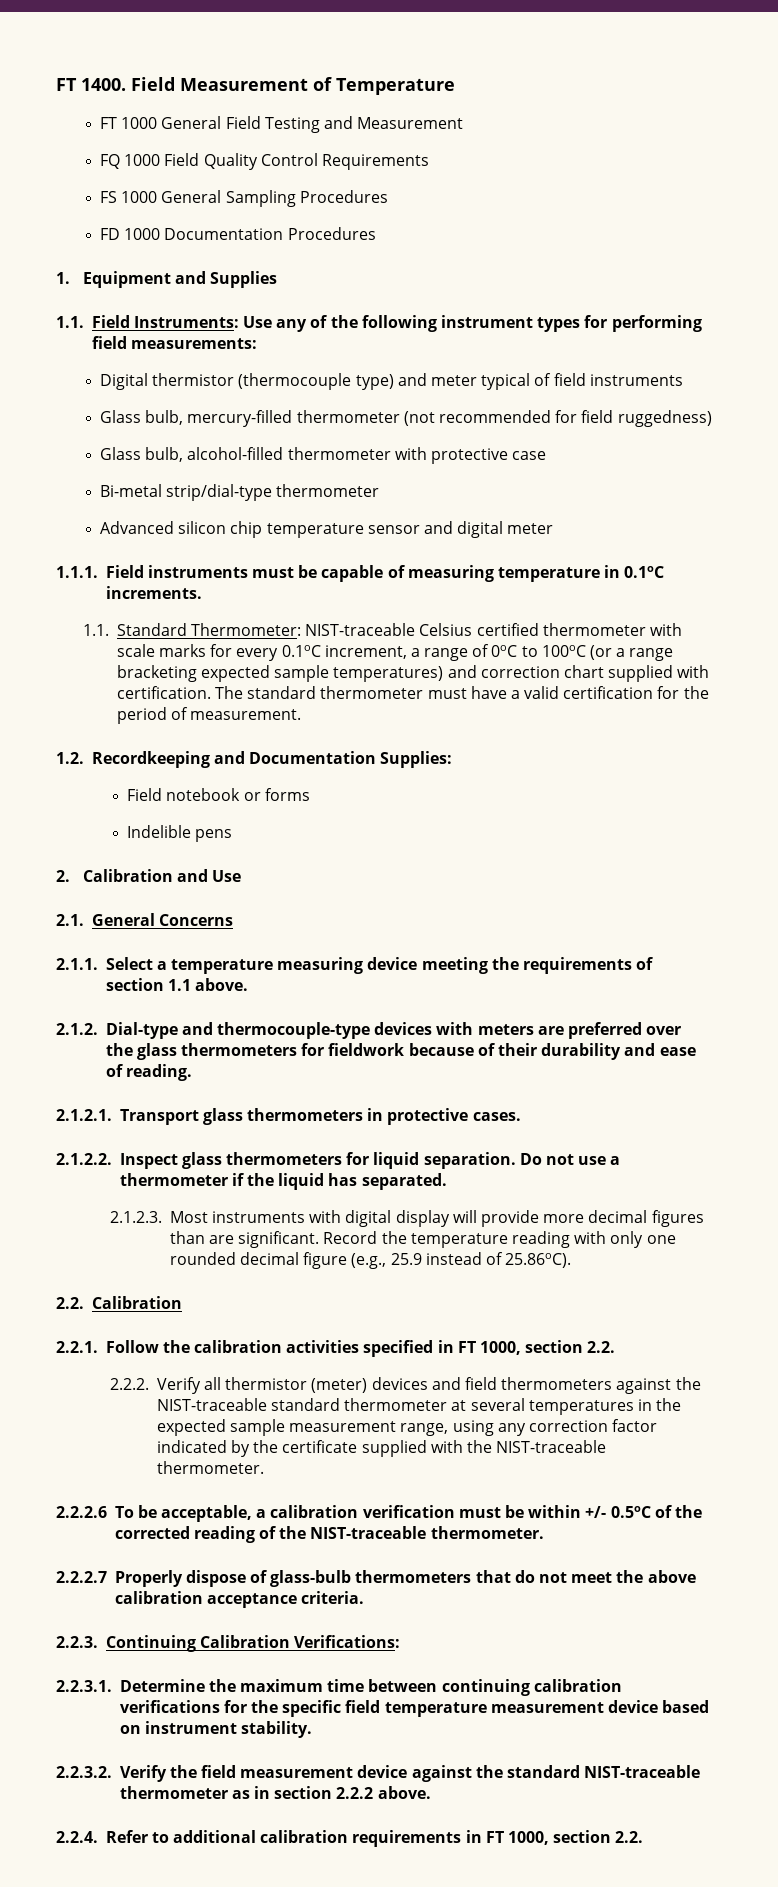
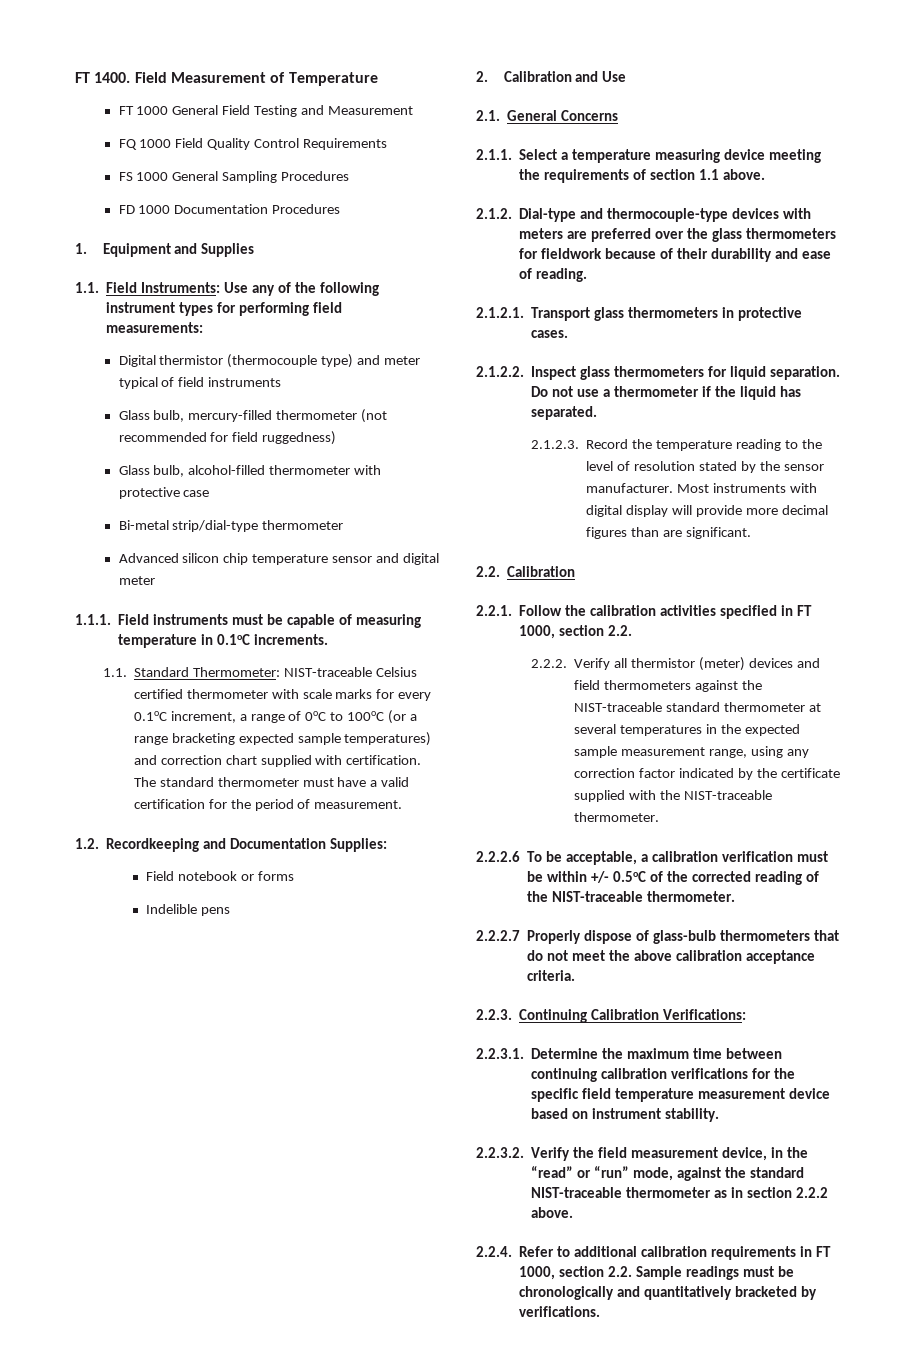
- 2.1.2.3. Most instruments with digital display will provide more decimal figures than are significant. Record the temperature reading with only one rounded decimal figure (e.g., 25.9 instead of 25.86oC).
+ 2.1.2.3. Record the temperature reading to the level of resolution stated by the sensor manufacturer. Most instruments with digital display will provide more decimal figures than are significant.
- 2.2.3.2. Verify the field measurement device against the standard NIST-traceable thermometer as in section 2.2.2 above.
+ 2.2.3.2. Verify the field measurement device, in the “read” or “run” mode, against the standard NIST-traceable thermometer as in section 2.2.2 above.
- 2.2.4. Refer to additional calibration requirements in FT 1000, section 2.2.
+ 2.2.4. Refer to additional calibration requirements in FT 1000, section 2.2. Sample readings must be chronologically and quantitatively bracketed by verifications.

